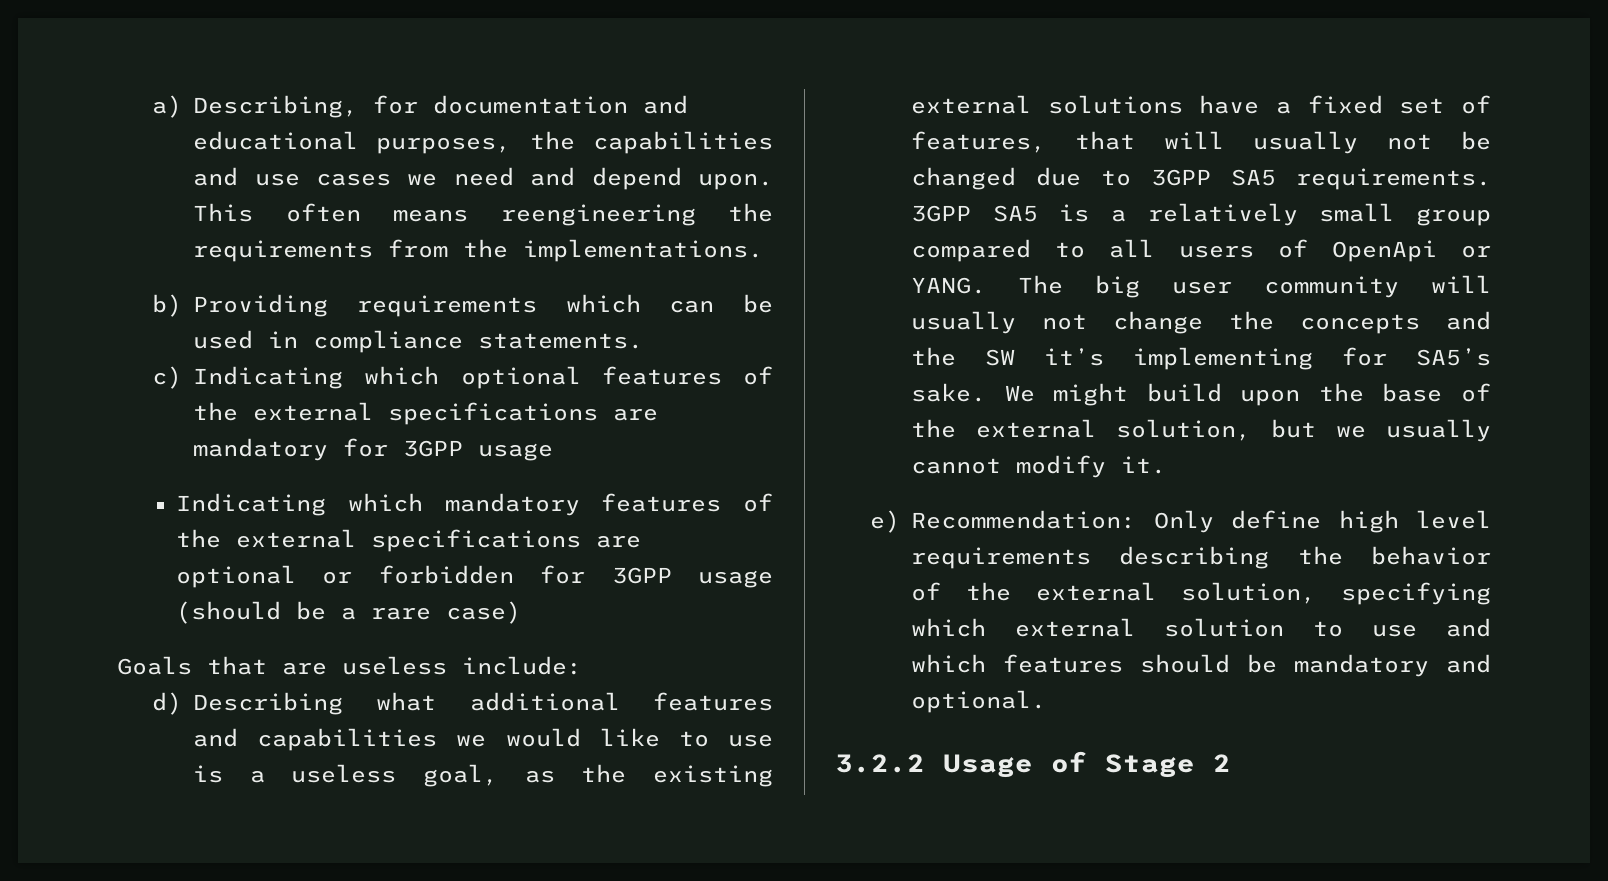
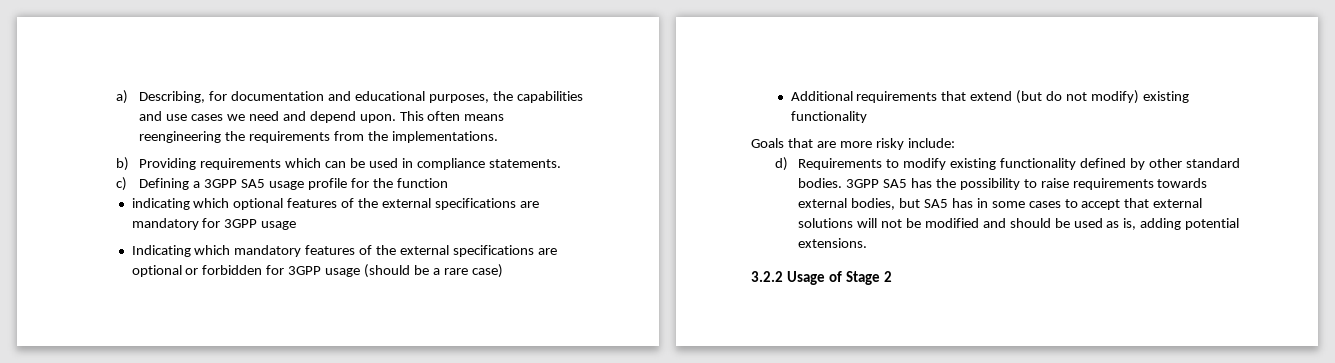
- c) Indicating which optional features of the external specifications are mandatory for 3GPP usage
+ c) Defining a 3GPP SA5 usage profile for the function
+ indicating which optional features of the external specifications are mandatory for 3GPP usage
+ Additional requirements that extend (but do not modify) existing functionality
- Goals that are useless include:
+ Goals that are more risky include:
- d) Describing what additional features and capabilities we would like to use is a useless goal, as the existing external solutions have a fixed set of features, that will usually not be changed due to 3GPP SA5 requirements. 3GPP SA5 is a relatively small group compared to all users of OpenApi or YANG. The big user community will usually not change the concepts and the SW it’s implementing for SA5’s sake. We might build upon the base of the external solution, but we usually cannot modify it.
- e) Recommendation: Only define high level requirements describing the behavior of the external solution, specifying which external solution to use and which features should be mandatory and optional.
+ d) Requirements to modify existing functionality defined by other standard bodies. 3GPP SA5 has the possibility to raise requirements towards external bodies, but SA5 has in some cases to accept that external solutions will not be modified and should be used as is, adding potential extensions.

